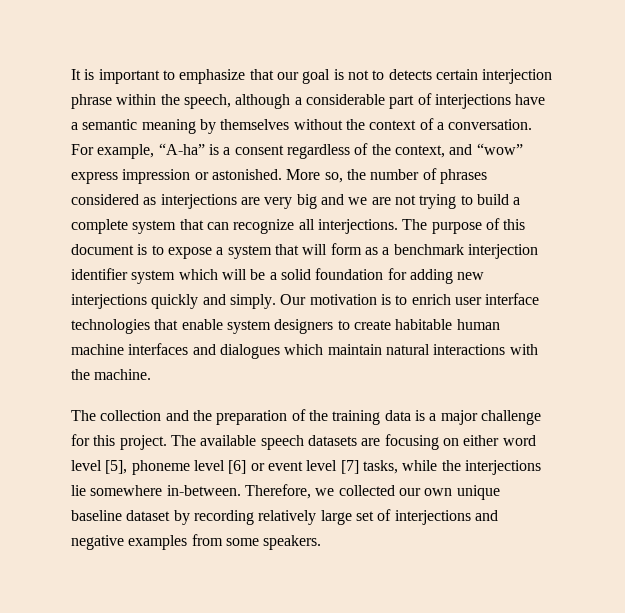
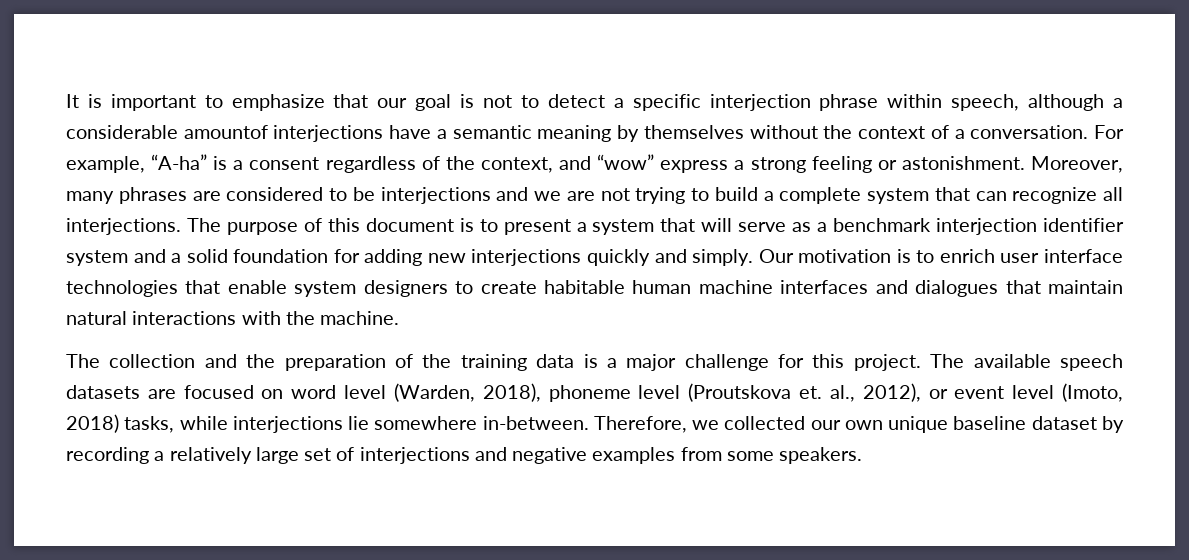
- It is important to emphasize that our goal is not to detects certain interjection phrase within the speech, although a considerable part of interjections have a semantic meaning by themselves without the context of a conversation.
+ It is important to emphasize that our goal is not to detect a specific interjection phrase within speech, although a considerable amountof interjections have a semantic meaning by themselves without the context of a conversation.
- For example, “A-ha” is a consent regardless of the context, and “wow” express impression or astonished. More so, the number of phrases considered as interjections are very big and we are not trying to build a complete system that can recognize all interjections.
+ For example, “A-ha” is a consent regardless of the context, and “wow” express a strong feeling or astonishment. Moreover, many phrases are considered to be interjections and we are not trying to build a complete system that can recognize all interjections.
- The purpose of this document is to expose a system that will form as a benchmark interjection identifier system which will be a solid foundation for adding new interjections quickly and simply.
+ The purpose of this document is to present a system that will serve as a benchmark interjection identifier system and a solid foundation for adding new interjections quickly and simply.
- Our motivation is to enrich user interface technologies that enable system designers to create habitable human machine interfaces and dialogues which maintain natural interactions with the machine.
+ Our motivation is to enrich user interface technologies that enable system designers to create habitable human machine interfaces and dialogues that maintain natural interactions with the machine.
- The available speech datasets are focusing on either word level [5], phoneme level [6] or event level [7] tasks, while the interjections lie somewhere in-between.
+ The available speech datasets are focused on word level (Warden, 2018), phoneme level (Proutskova et. al., 2012), or event level (Imoto, 2018) tasks, while interjections lie somewhere in-between.
- Therefore, we collected our own unique baseline dataset by recording relatively large set of interjections and negative examples from some speakers.
+ Therefore, we collected our own unique baseline dataset by recording a relatively large set of interjections and negative examples from some speakers.

